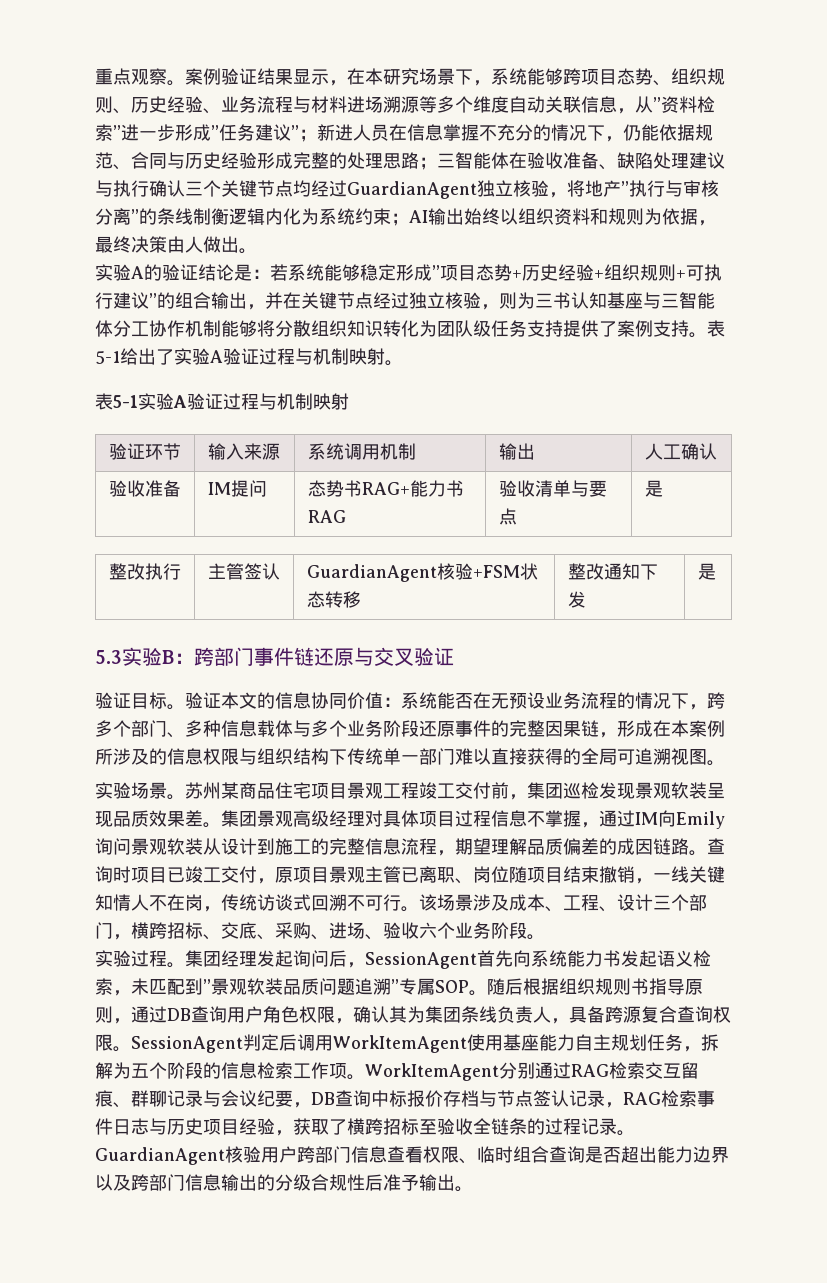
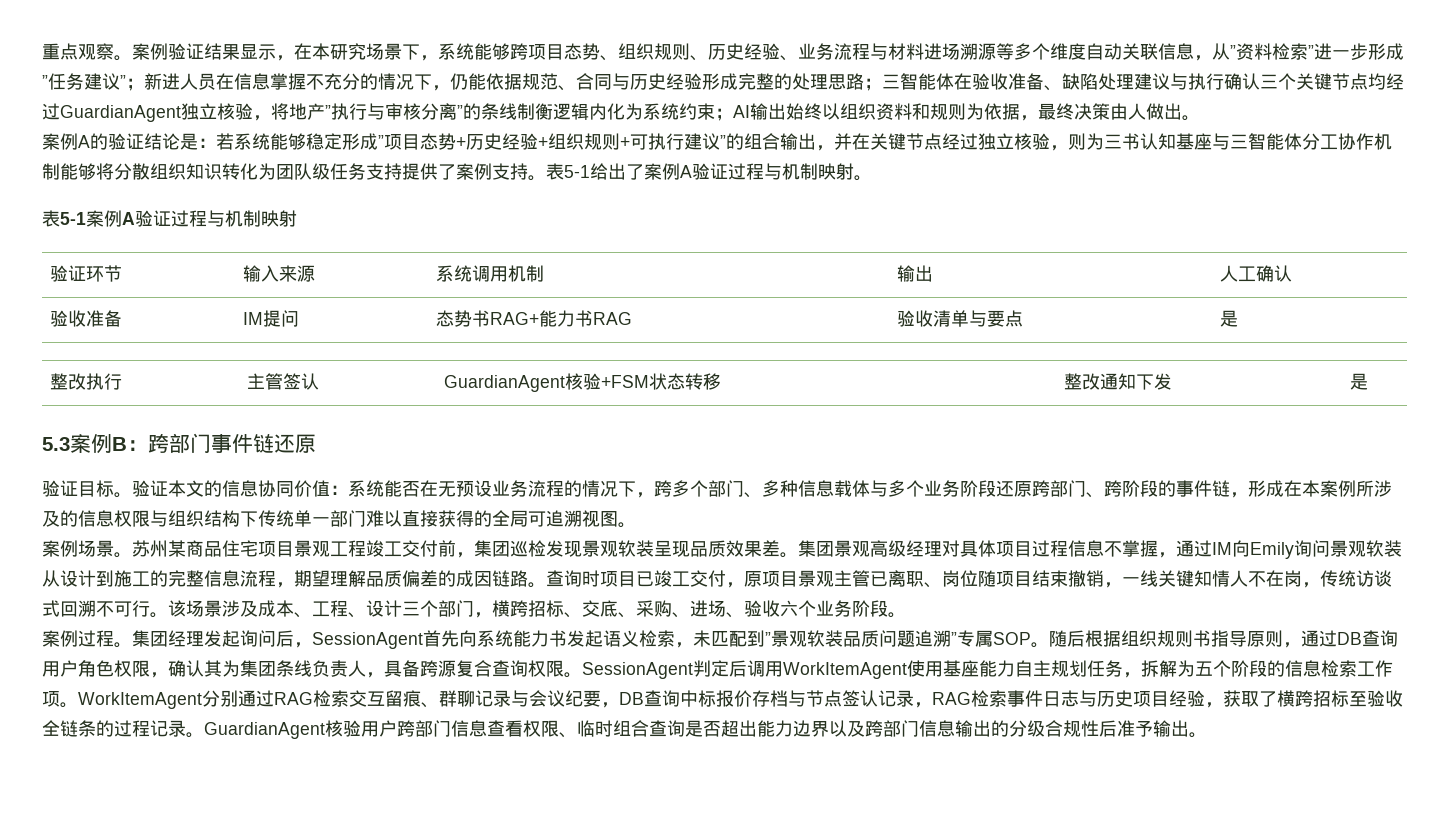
- 实验A的验证结论是：若系统能够稳定形成”项目态势+历史经验+组织规则+可执行建议”的组合输出，并在关键节点经过独立核验，则为三书认知基座与三智能体分工协作机制能够将分散组织知识转化为团队级任务支持提供了案例支持。
+ 案例A的验证结论是：若系统能够稳定形成”项目态势+历史经验+组织规则+可执行建议”的组合输出，并在关键节点经过独立核验，则为三书认知基座与三智能体分工协作机制能够将分散组织知识转化为团队级任务支持提供了案例支持。
- 表5-1给出了实验A验证过程与机制映射。
+ 表5-1给出了案例A验证过程与机制映射。
- 表5-1实验A验证过程与机制映射
+ 表5-1案例A验证过程与机制映射
- 5.3实验B：跨部门事件链还原与交叉验证
+ 5.3案例B：跨部门事件链还原
- 验证本文的信息协同价值：系统能否在无预设业务流程的情况下，跨多个部门、多种信息载体与多个业务阶段还原事件的完整因果链，形成在本案例所涉及的信息权限与组织结构下传统单一部门难以直接获得的全局可追溯视图。
+ 验证本文的信息协同价值：系统能否在无预设业务流程的情况下，跨多个部门、多种信息载体与多个业务阶段还原跨部门、跨阶段的事件链，形成在本案例所涉及的信息权限与组织结构下传统单一部门难以直接获得的全局可追溯视图。
- 实验场景。
+ 案例场景。
- 实验过程。
+ 案例过程。

